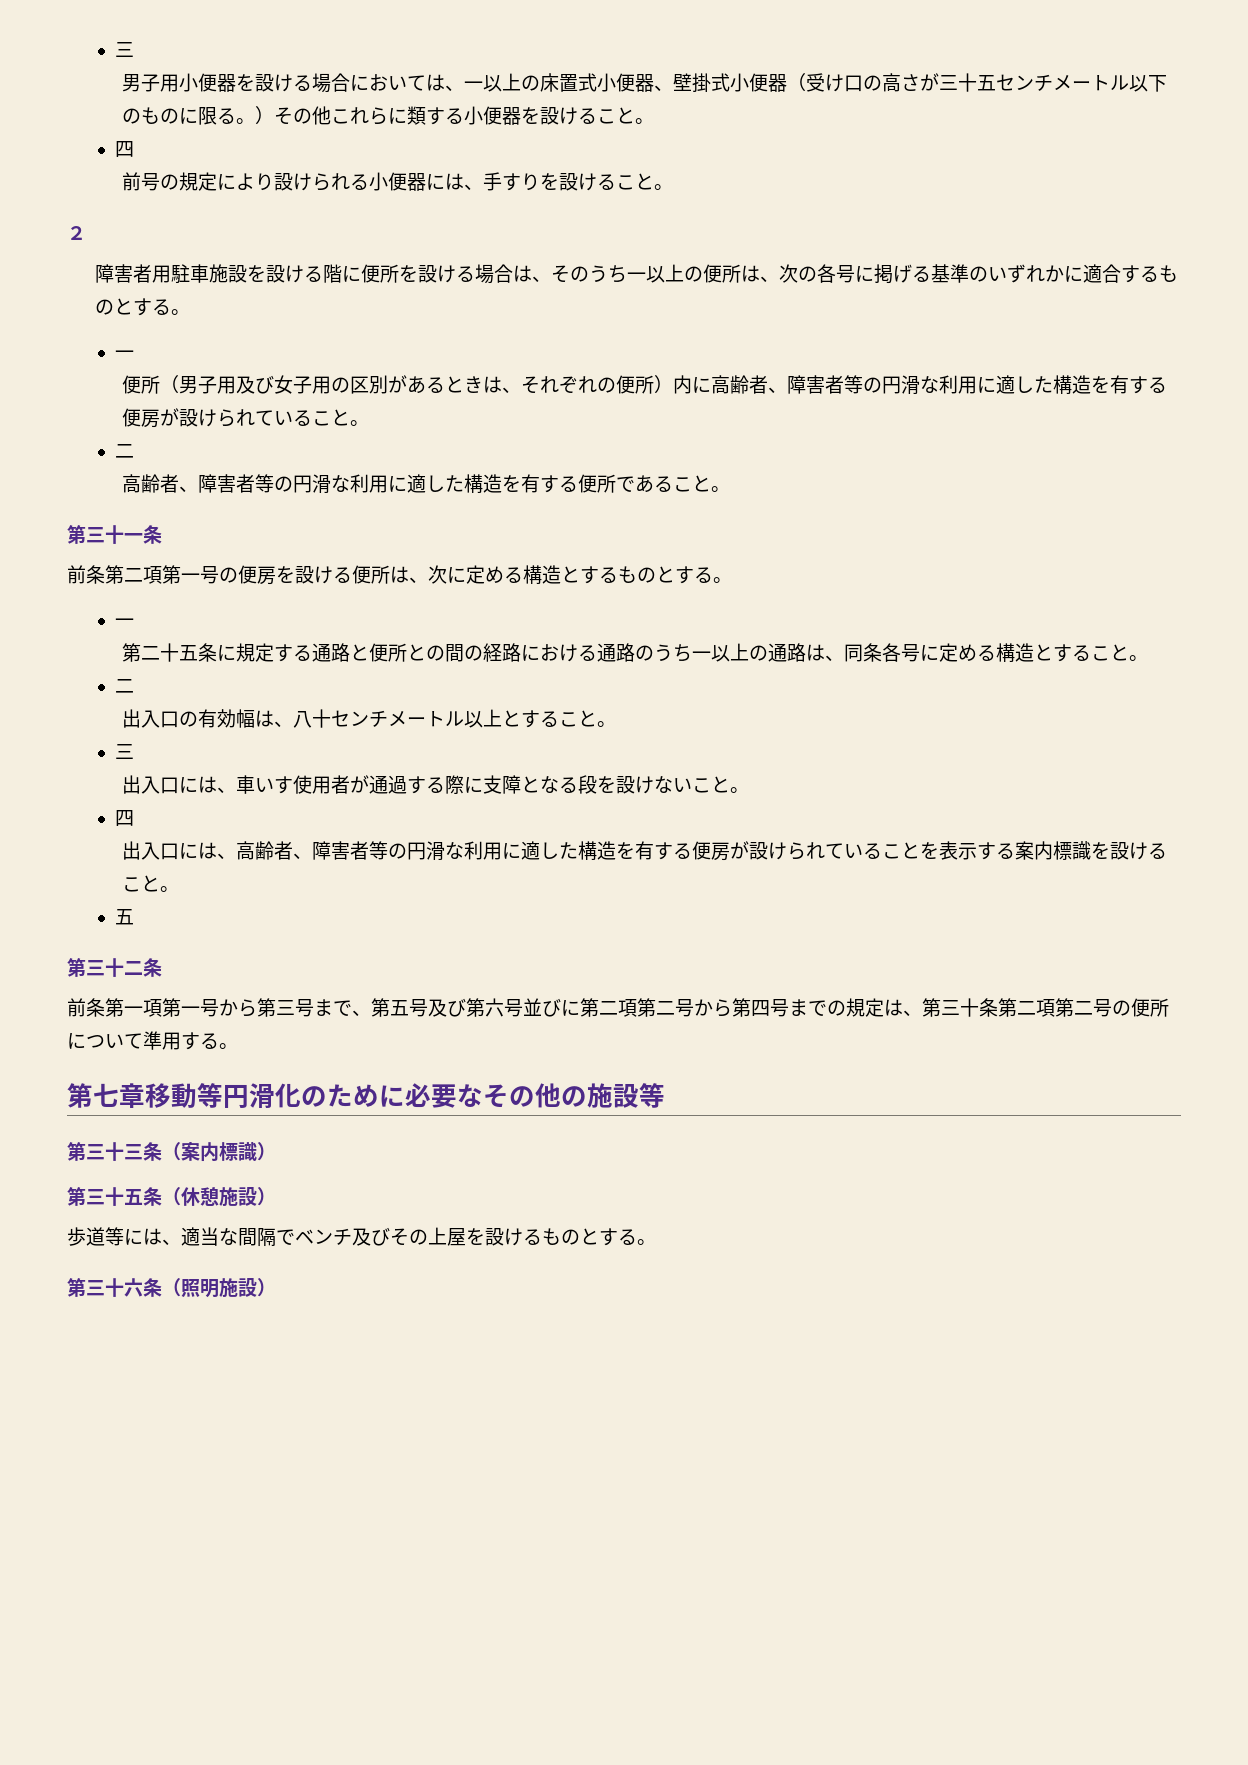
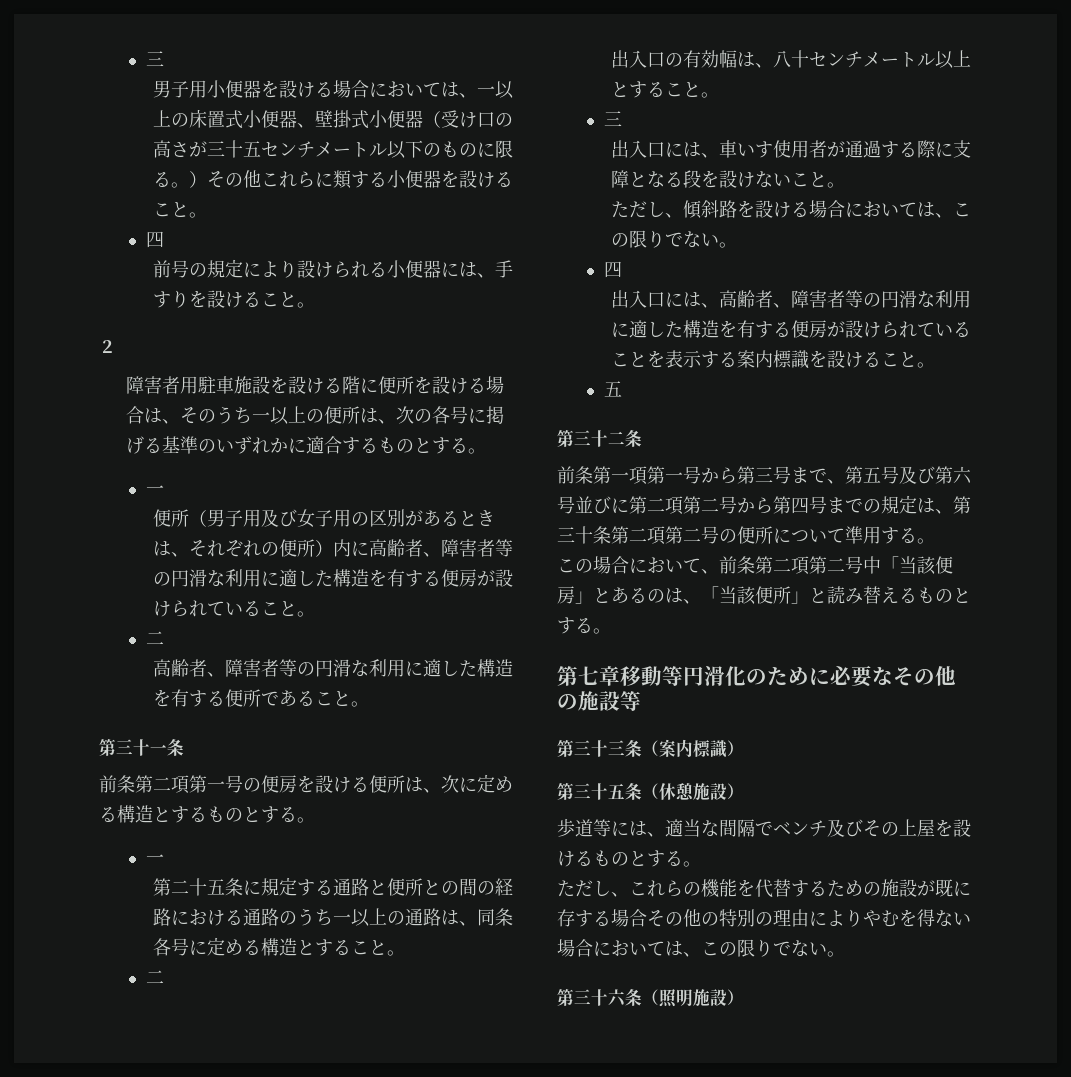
+ ただし、傾斜路を設ける場合においては、この限りでない。
+ この場合において、前条第二項第二号中「当該便房」とあるのは、「当該便所」と読み替えるものとする。
+ ただし、これらの機能を代替するための施設が既に存する場合その他の特別の理由によりやむを得ない場合においては、この限りでない。

